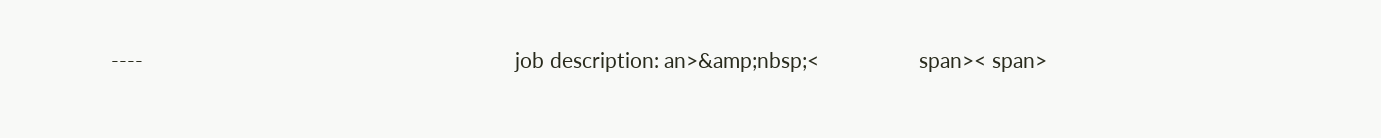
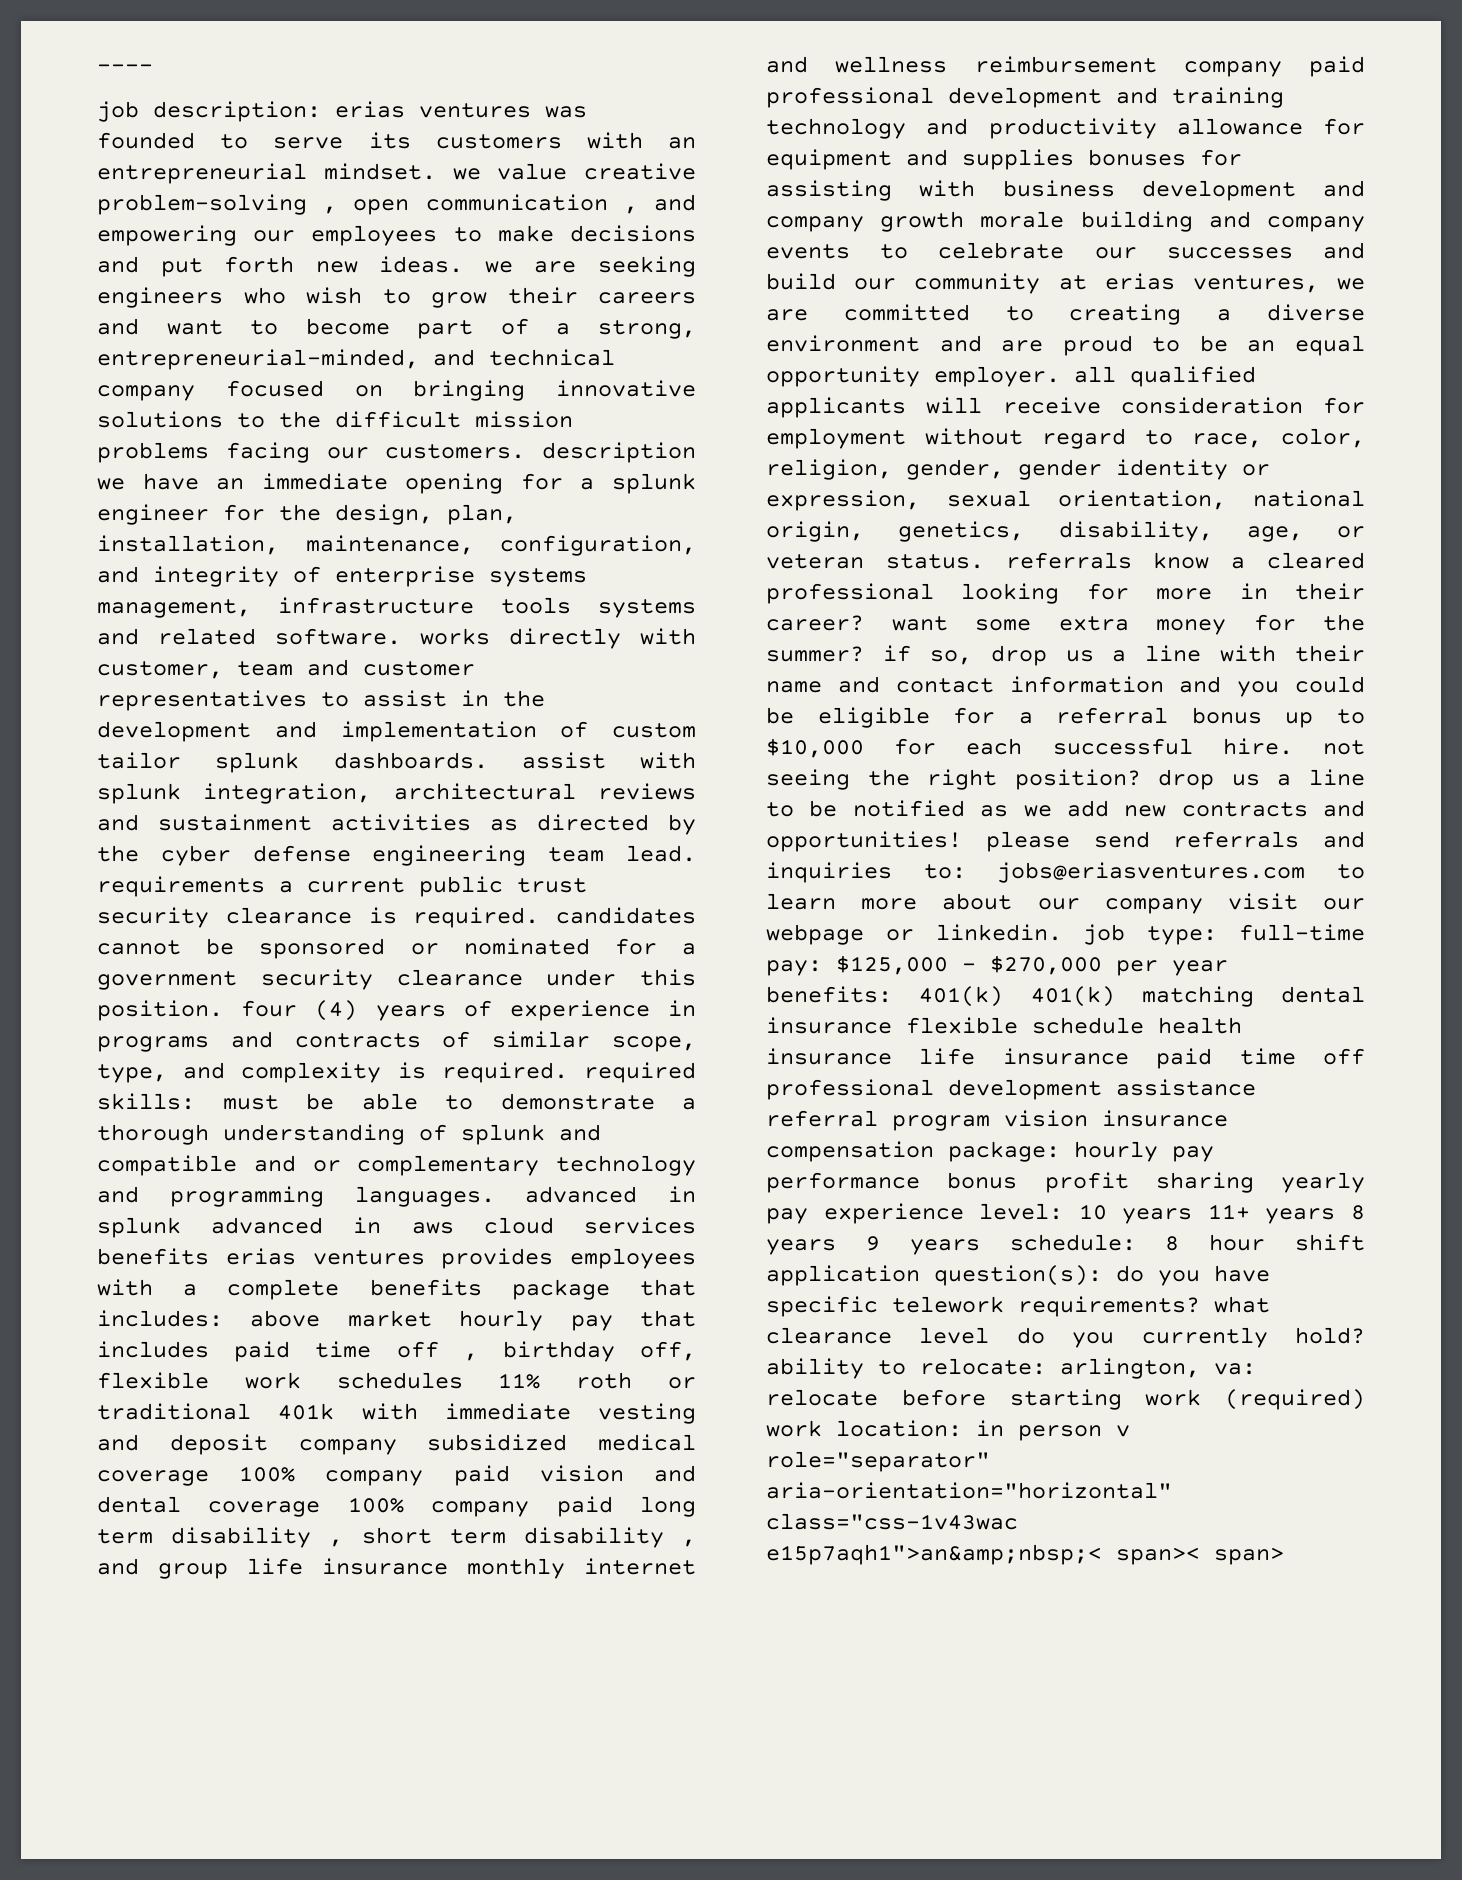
- job description: an>&amp;nbsp;< span>< span>
+ job description: erias ventures was founded to serve its customers with an entrepreneurial mindset. we value creative problem-solving , open communication , and empowering our employees to make decisions and put forth new ideas. we are seeking engineers who wish to grow their careers and want to become part of a strong, entrepreneurial-minded, and technical company focused on bringing innovative solutions to the difficult mission problems facing our customers. description we have an immediate opening for a splunk engineer for the design, plan, installation, maintenance, configuration, and integrity of enterprise systems management, infrastructure tools systems and related software. works directly with customer, team and customer representatives to assist in the development and implementation of custom tailor splunk dashboards. assist with splunk integration, architectural reviews and sustainment activities as directed by the cyber defense engineering team lead. requirements a current public trust security clearance is required. candidates cannot be sponsored or nominated for a government security clearance under this position. four (4) years of experience in programs and contracts of similar scope, type, and complexity is required. required skills: must be able to demonstrate a thorough understanding of splunk and compatible and or complementary technology and programming languages. advanced in splunk advanced in aws cloud services benefits erias ventures provides employees with a complete benefits package that includes: above market hourly pay that includes paid time off , birthday off, flexible work schedules 11% roth or traditional 401k with immediate vesting and deposit company subsidized medical coverage 100% company paid vision and dental coverage 100% company paid long term disability , short term disability , and group life insurance monthly internet and wellness reimbursement company paid professional development and training technology and productivity allowance for equipment and supplies bonuses for assisting with business development and company growth morale building and company events to celebrate our successes and build our community at erias ventures, we are committed to creating a diverse environment and are proud to be an equal opportunity employer. all qualified applicants will receive consideration for employment without regard to race, color, religion, gender, gender identity or expression, sexual orientation, national origin, genetics, disability, age, or veteran status. referrals know a cleared professional looking for more in their career? want some extra money for the summer? if so, drop us a line with their name and contact information and you could be eligible for a referral bonus up to $10,000 for each successful hire. not seeing the right position? drop us a line to be notified as we add new contracts and opportunities! please send referrals and inquiries to: jobs@eriasventures.com to learn more about our company visit our webpage or linkedin. job type: full-time pay: $125,000 - $270,000 per year benefits: 401(k) 401(k) matching dental insurance flexible schedule health insurance life insurance paid time off professional development assistance referral program vision insurance compensation package: hourly pay performance bonus profit sharing yearly pay experience level: 10 years 11+ years 8 years 9 years schedule: 8 hour shift application question(s): do you have specific telework requirements? what clearance level do you currently hold? ability to relocate: arlington, va: relocate before starting work (required) work location: in person v role="separator" aria-orientation="horizontal" class="css-1v43wac e15p7aqh1">an&amp;nbsp;< span>< span>

